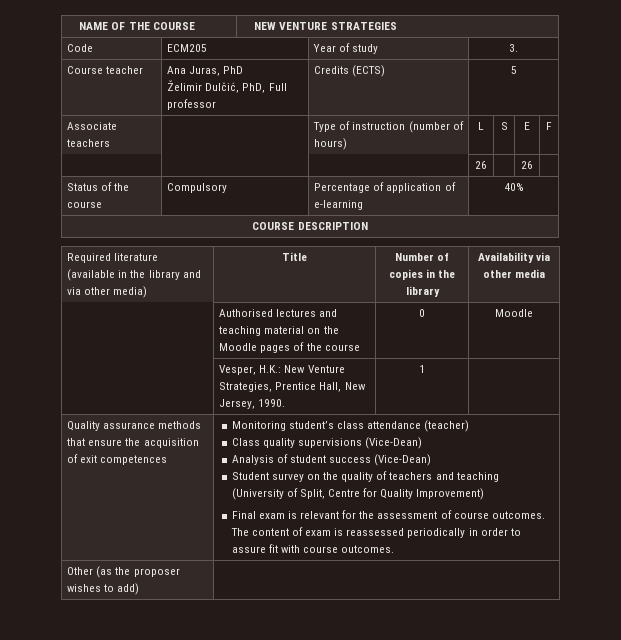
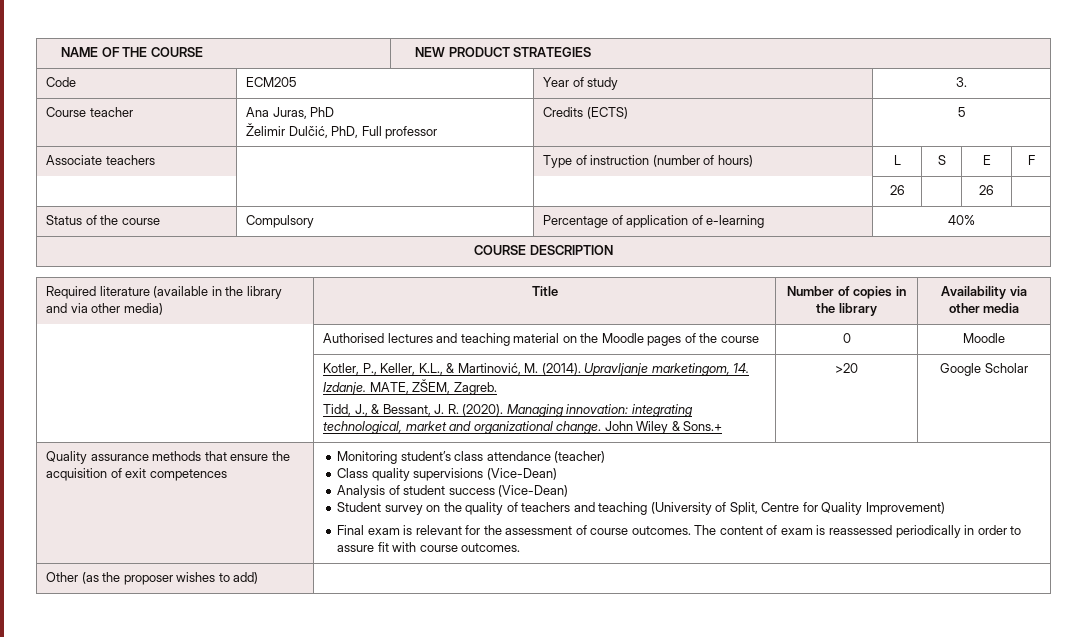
- NAME OF THE COURSE | NEW VENTURE STRATEGIES
+ NAME OF THE COURSE | NEW PRODUCT STRATEGIES
- | Vesper, H.K.: New Venture Strategies, Prentice Hall, New Jersey, 1990. | 1 |
+ | Kotler, P., Keller, K.L., & Martinović, M. (2014). Upravljanje marketingom, 14. Izdanje. MATE, ZŠEM, Zagreb.
+ Tidd, J., & Bessant, J. R. (2020). Managing innovation: integrating technological, market and organizational change. John Wiley & Sons.+ | >20 | Google Scholar

